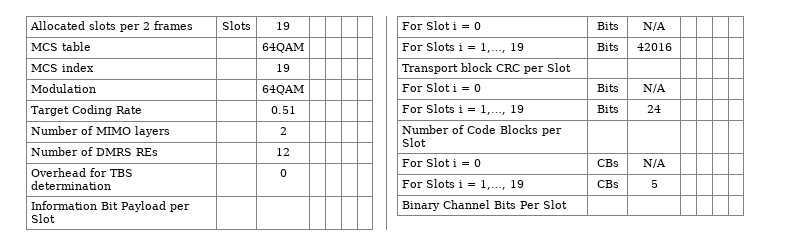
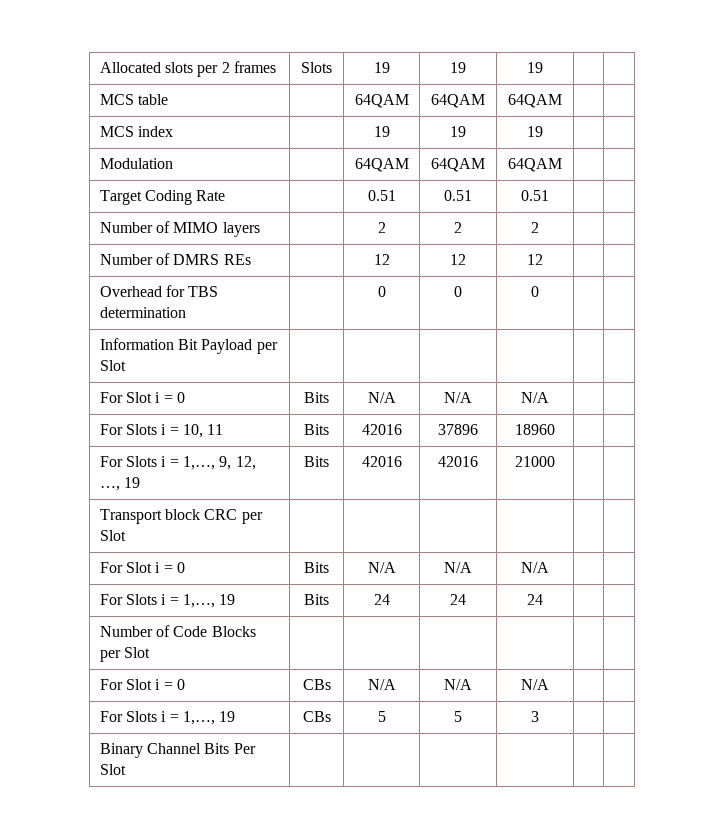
- Allocated slots per 2 frames | Slots | 19 | | | |
+ Allocated slots per 2 frames | Slots | 19 | 19 | 19 | |
- MCS table | | 64QAM | | | |
+ MCS table | | 64QAM | 64QAM | 64QAM | |
- MCS index | | 19 | | | |
+ MCS index | | 19 | 19 | 19 | |
- Modulation | | 64QAM | | | |
+ Modulation | | 64QAM | 64QAM | 64QAM | |
- Target Coding Rate | | 0.51 | | | |
+ Target Coding Rate | | 0.51 | 0.51 | 0.51 | |
- Number of MIMO layers | | 2 | | | |
+ Number of MIMO layers | | 2 | 2 | 2 | |
- Number of DMRS REs | | 12 | | | |
+ Number of DMRS REs | | 12 | 12 | 12 | |
- Overhead for TBS determination | | 0 | | | |
+ Overhead for TBS determination | | 0 | 0 | 0 | |
  Information Bit Payload per Slot | | | | | |
- For Slot i = 0 | Bits | N/A | | | |
- For Slots i = 1,…, 19 | Bits | 42016 | | | |
+ For Slot i = 0 | Bits | N/A | N/A | N/A | |
+ For Slots i = 10, 11 | Bits | 42016 | 37896 | 18960 | |
+ For Slots i = 1,…, 9, 12, …, 19 | Bits | 42016 | 42016 | 21000 | |
  Transport block CRC per Slot | | | | | |
- For Slot i = 0 | Bits | N/A | | | |
+ For Slot i = 0 | Bits | N/A | N/A | N/A | |
- For Slots i = 1,…, 19 | Bits | 24 | | | |
+ For Slots i = 1,…, 19 | Bits | 24 | 24 | 24 | |
- For Slot i = 0 | CBs | N/A | | | |
+ For Slot i = 0 | CBs | N/A | N/A | N/A | |
- For Slots i = 1,…, 19 | CBs | 5 | | | |
+ For Slots i = 1,…, 19 | CBs | 5 | 5 | 3 | |

